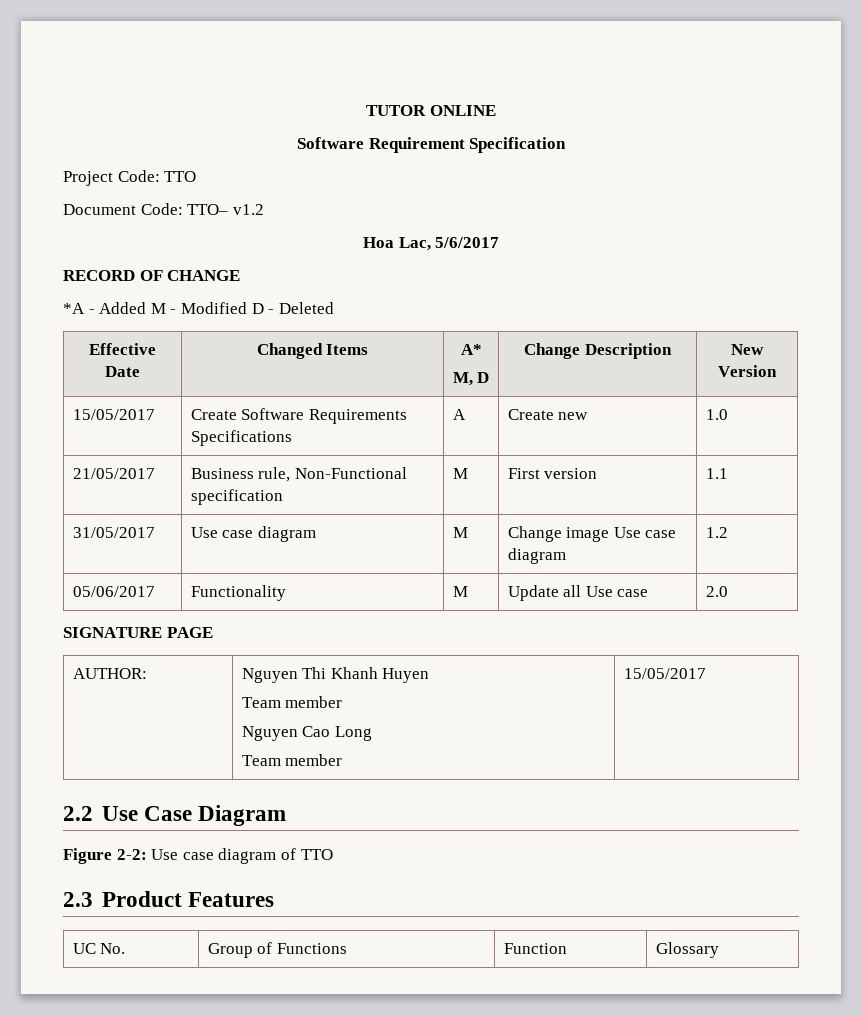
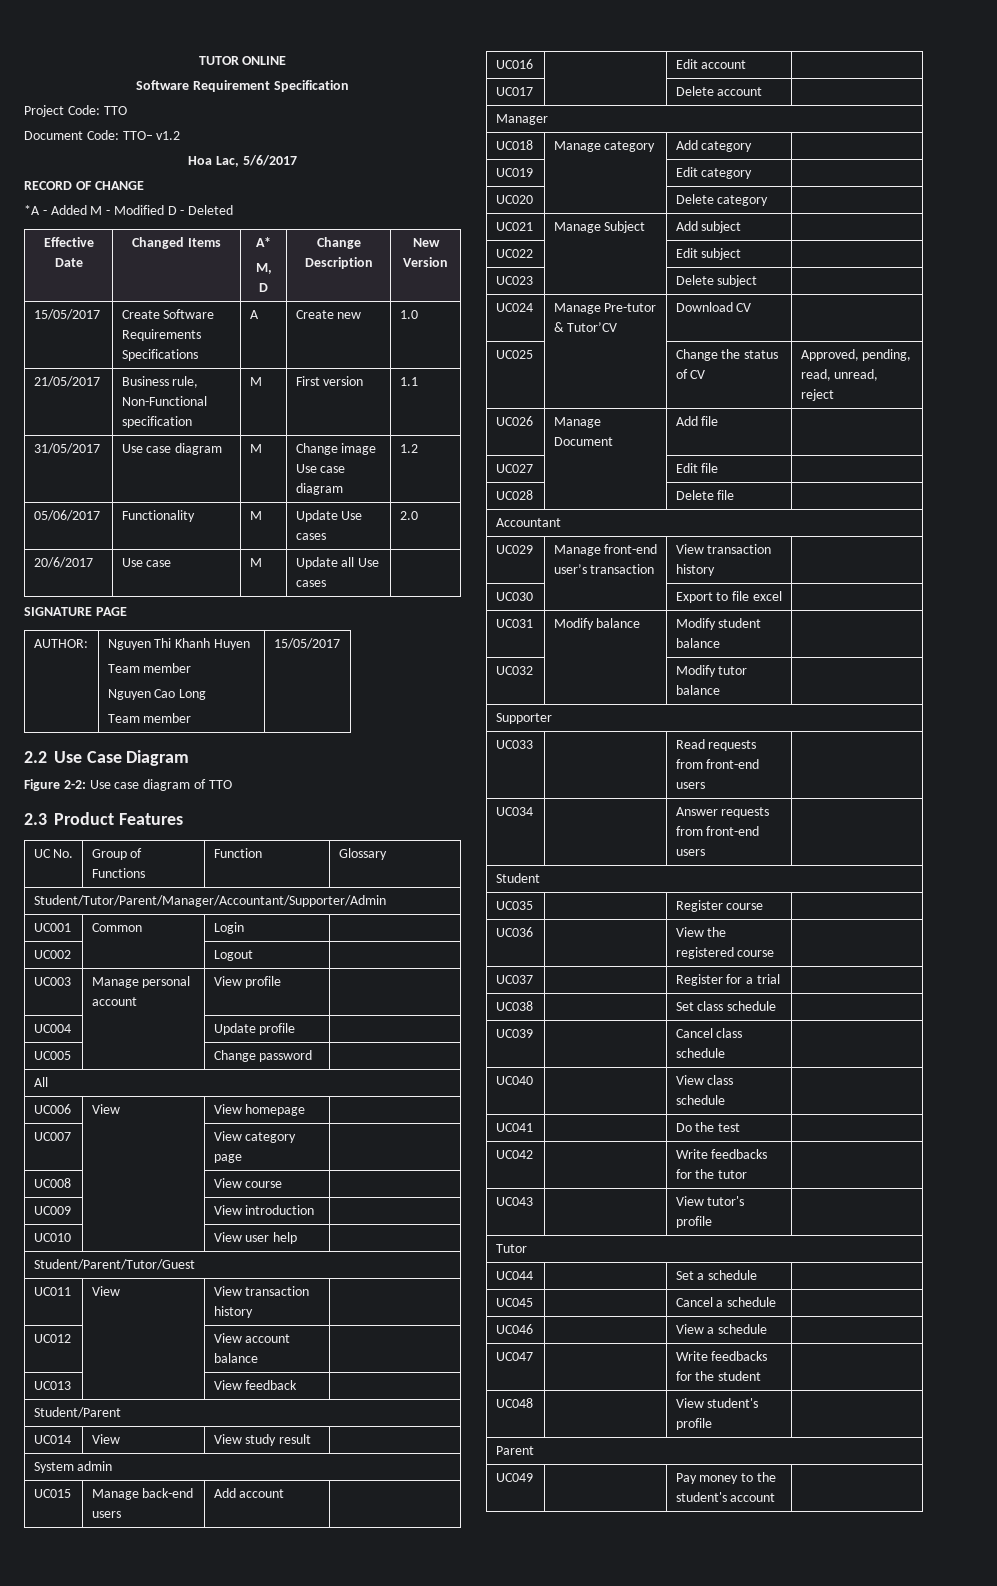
- 05/06/2017 | Functionality | M | Update all Use case | 2.0
+ 05/06/2017 | Functionality | M | Update Use cases | 2.0
+ 20/6/2017 | Use case | M | Update all Use cases |
+ Student/Tutor/Parent/Manager/Accountant/Supporter/Admin
+ UC001 | Common | Login |
+ UC002 | | Logout |
+ UC003 | Manage personal account | View profile |
+ UC004 | | Update profile |
+ UC005 | | Change password |
+ All
+ UC006 | View | View homepage |
+ UC007 | | View category page |
+ UC008 | | View course |
+ UC009 | | View introduction |
+ UC010 | | View user help |
+ Student/Parent/Tutor/Guest
+ UC011 | View | View transaction history |
+ UC012 | | View account balance |
+ UC013 | | View feedback |
+ Student/Parent
+ UC014 | View | View study result |
+ System admin
+ UC015 | Manage back-end users | Add account |
+ UC016 | | Edit account |
+ UC017 | | Delete account |
+ Manager
+ UC018 | Manage category | Add category |
+ UC019 | | Edit category |
+ UC020 | | Delete category |
+ UC021 | Manage Subject | Add subject |
+ UC022 | | Edit subject |
+ UC023 | | Delete subject |
+ UC024 | Manage Pre-tutor & Tutor’CV | Download CV |
+ UC025 | | Change the status of CV | Approved, pending, read, unread, reject
+ UC026 | Manage Document | Add file |
+ UC027 | | Edit file |
+ UC028 | | Delete file |
+ Accountant
+ UC029 | Manage front-end user’s transaction | View transaction history |
+ UC030 | | Export to file excel |
+ UC031 | Modify balance | Modify student balance |
+ UC032 | | Modify tutor balance |
+ Supporter
+ UC033 | | Read requests from front-end users |
+ UC034 | | Answer requests from front-end users |
+ Student
+ UC035 | | Register course |
+ UC036 | | View the registered course |
+ UC037 | | Register for a trial |
+ UC038 | | Set class schedule |
+ UC039 | | Cancel class schedule |
+ UC040 | | View class schedule |
+ UC041 | | Do the test |
+ UC042 | | Write feedbacks for the tutor |
+ UC043 | | View tutor's profile |
+ Tutor
+ UC044 | | Set a schedule |
+ UC045 | | Cancel a schedule |
+ UC046 | | View a schedule |
+ UC047 | | Write feedbacks for the student |
+ UC048 | | View student's profile |
+ Parent
+ UC049 | | Pay money to the student's account |

